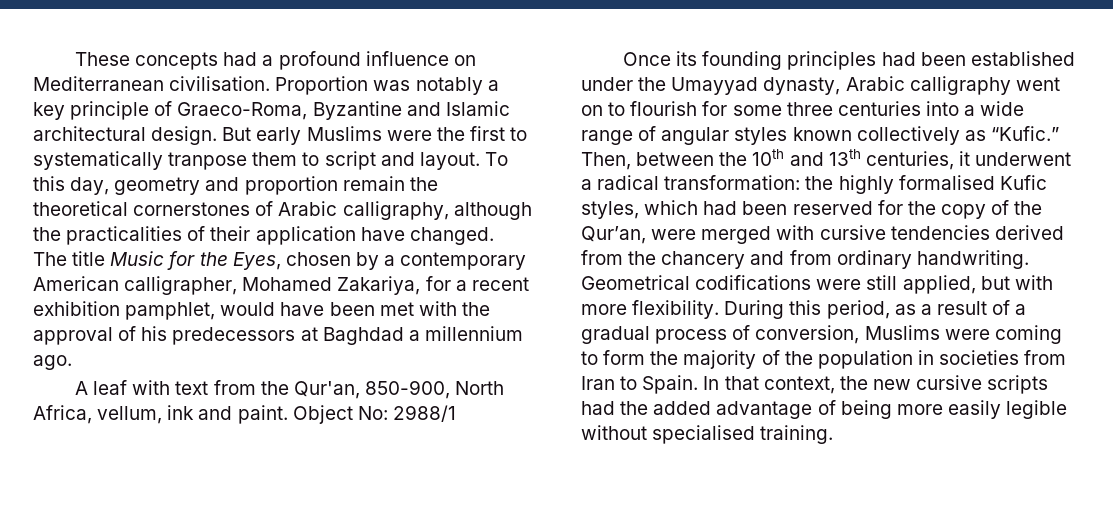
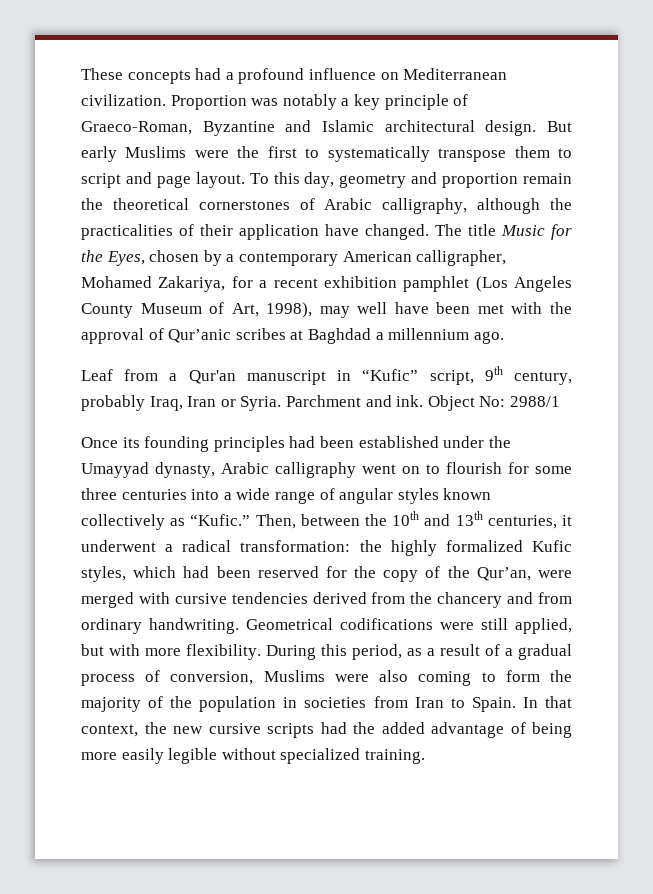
- These concepts had a profound influence on Mediterranean civilisation.
+ These concepts had a profound influence on Mediterranean civilization.
- Proportion was notably a key principle of Graeco-Roma, Byzantine and Islamic architectural design.
+ Proportion was notably a key principle of Graeco-Roman, Byzantine and Islamic architectural design.
- But early Muslims were the first to systematically tranpose them to script and layout.
+ But early Muslims were the first to systematically transpose them to script and page layout.
- The title Music for the Eyes, chosen by a contemporary American calligrapher, Mohamed Zakariya, for a recent exhibition pamphlet, would have been met with the approval of his predecessors at Baghdad a millennium ago.
+ The title Music for the Eyes, chosen by a contemporary American calligrapher, Mohamed Zakariya, for a recent exhibition pamphlet (Los Angeles County Museum of Art, 1998), may well have been met with the approval of Qur’anic scribes at Baghdad a millennium ago.
- A leaf with text from the Qur'an, 850-900, North Africa, vellum, ink and paint.
+ Leaf from a Qur'an manuscript in “Kufic” script, 9th century, probably Iraq, Iran or Syria. Parchment and ink.
- Then, between the 10th and 13th centuries, it underwent a radical transformation: the highly formalised Kufic styles, which had been reserved for the copy of the Qur’an, were merged with cursive tendencies derived from the chancery and from ordinary handwriting.
+ Then, between the 10th and 13th centuries, it underwent a radical transformation: the highly formalized Kufic styles, which had been reserved for the copy of the Qur’an, were merged with cursive tendencies derived from the chancery and from ordinary handwriting.
- During this period, as a result of a gradual process of conversion, Muslims were coming to form the majority of the population in societies from Iran to Spain.
+ During this period, as a result of a gradual process of conversion, Muslims were also coming to form the majority of the population in societies from Iran to Spain.
- In that context, the new cursive scripts had the added advantage of being more easily legible without specialised training.
+ In that context, the new cursive scripts had the added advantage of being more easily legible without specialized training.

